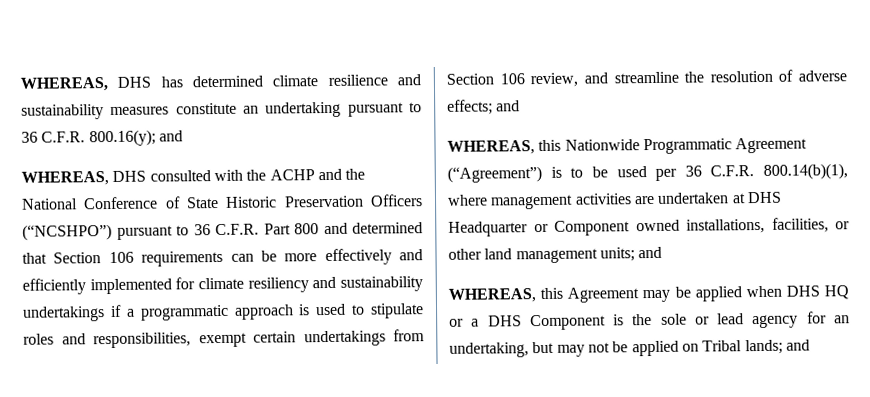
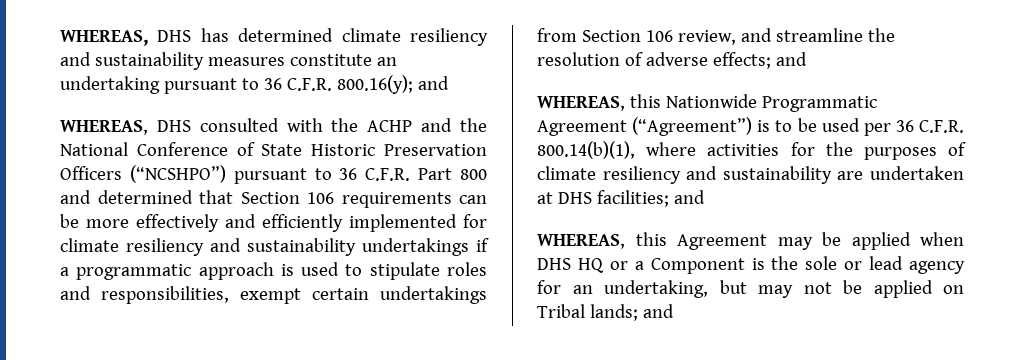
- WHEREAS, DHS has determined climate resilience and sustainability measures constitute an undertaking pursuant to 36 C.F.R. 800.16(y); and
+ WHEREAS, DHS has determined climate resiliency and sustainability measures constitute an undertaking pursuant to 36 C.F.R. 800.16(y); and
- WHEREAS, this Nationwide Programmatic Agreement (“Agreement”) is to be used per 36 C.F.R. 800.14(b)(1), where management activities are undertaken at DHS Headquarter or Component owned installations, facilities, or other land management units; and
+ WHEREAS, this Nationwide Programmatic Agreement (“Agreement”) is to be used per 36 C.F.R. 800.14(b)(1), where activities for the purposes of climate resiliency and sustainability are undertaken at DHS facilities; and
- WHEREAS, this Agreement may be applied when DHS HQ or a DHS Component is the sole or lead agency for an undertaking, but may not be applied on Tribal lands; and
+ WHEREAS, this Agreement may be applied when DHS HQ or a Component is the sole or lead agency for an undertaking, but may not be applied on Tribal lands; and

